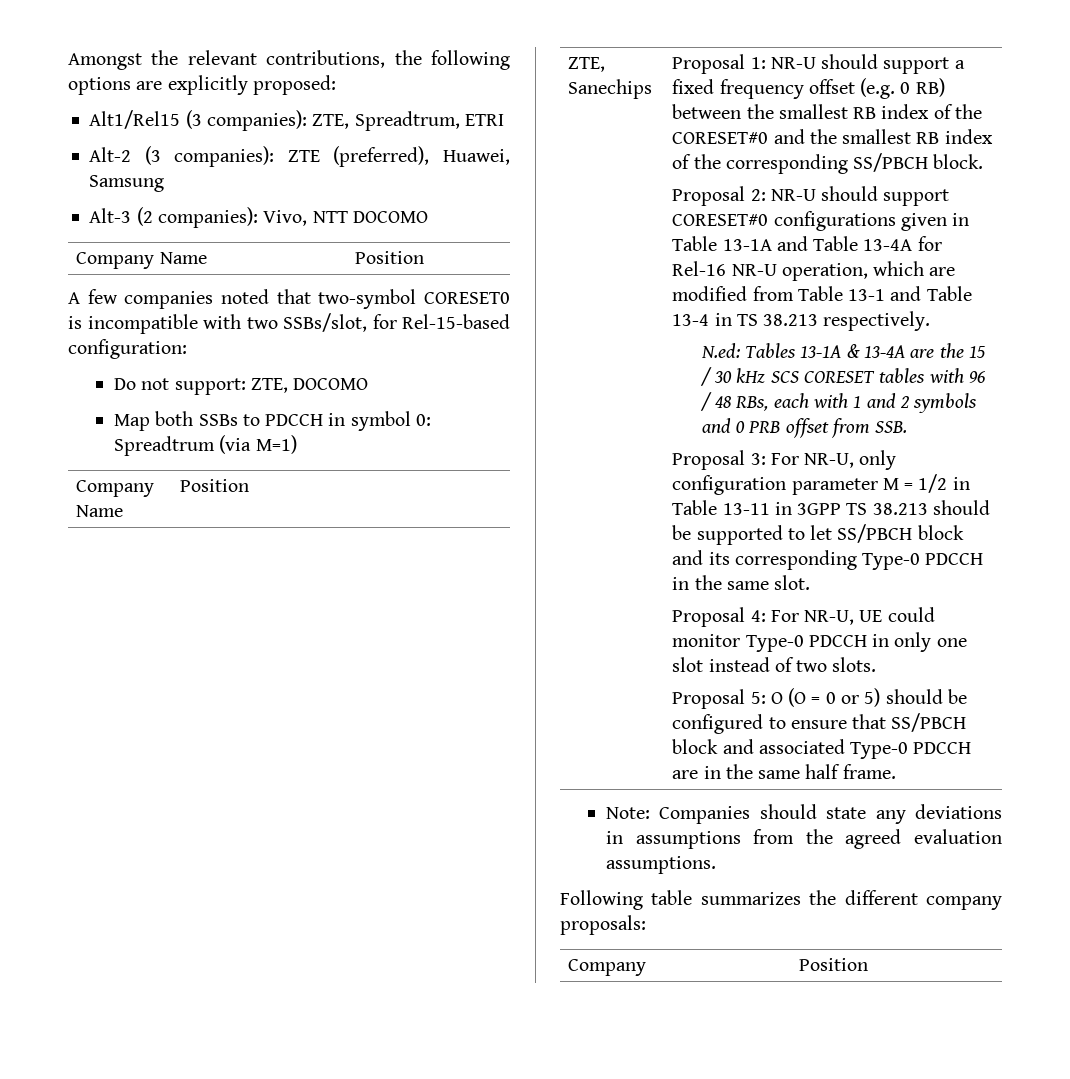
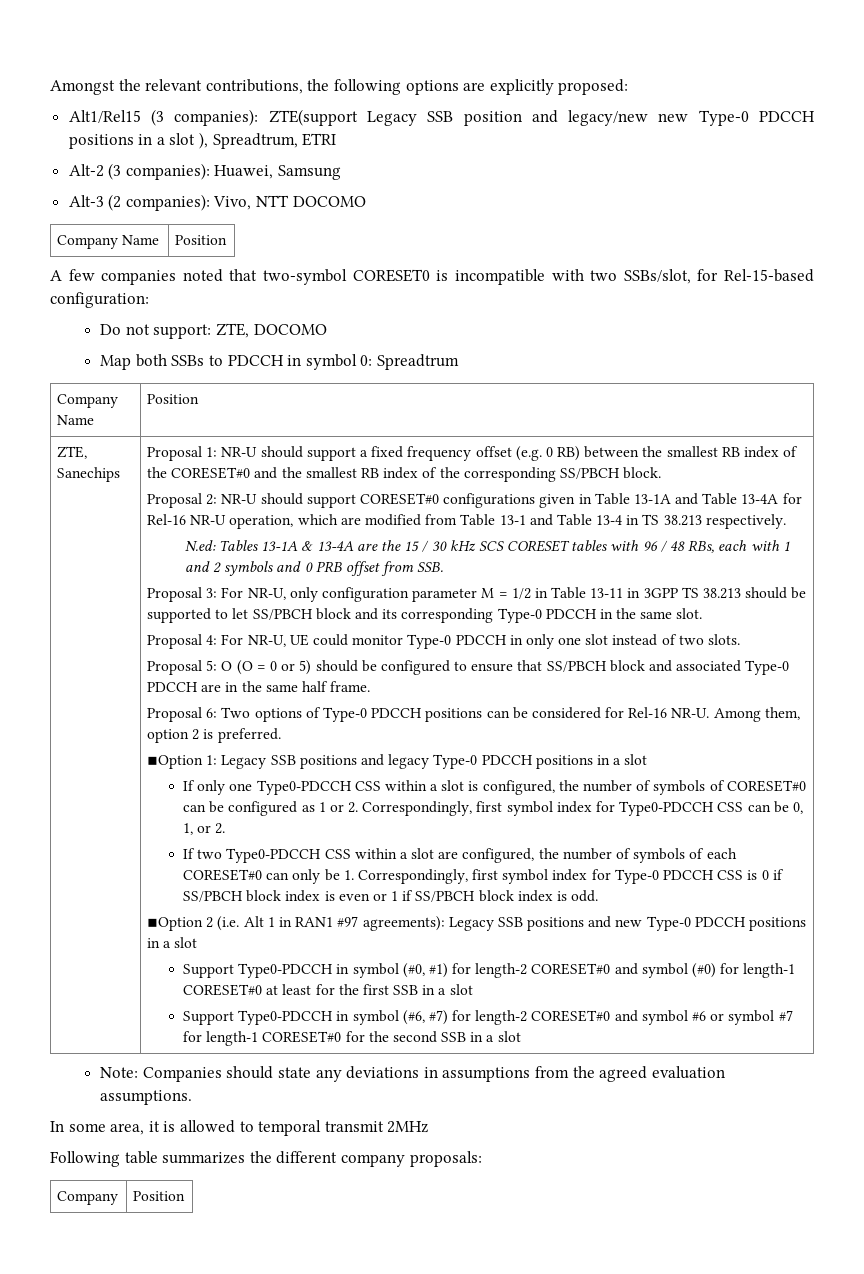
- Alt1/Rel15 (3 companies): ZTE, Spreadtrum, ETRI
+ Alt1/Rel15 (3 companies): ZTE(support Legacy SSB position and legacy/new new Type-0 PDCCH positions in a slot ), Spreadtrum, ETRI
- Alt-2 (3 companies): ZTE (preferred), Huawei, Samsung
+ Alt-2 (3 companies): Huawei, Samsung
- Map both SSBs to PDCCH in symbol 0: Spreadtrum (via M=1)
+ Map both SSBs to PDCCH in symbol 0: Spreadtrum
+ Proposal 6: Two options of Type-0 PDCCH positions can be considered for Rel-16 NR-U. Among them, option 2 is preferred.
+ ▪Option 1: Legacy SSB positions and legacy Type-0 PDCCH positions in a slot
+ If only one Type0-PDCCH CSS within a slot is configured, the number of symbols of CORESET#0 can be configured as 1 or 2. Correspondingly, first symbol index for Type0-PDCCH CSS can be 0, 1, or 2.
+ If two Type0-PDCCH CSS within a slot are configured, the number of symbols of each CORESET#0 can only be 1. Correspondingly, first symbol index for Type-0 PDCCH CSS is 0 if SS/PBCH block index is even or 1 if SS/PBCH block index is odd.
+ ▪Option 2 (i.e. Alt 1 in RAN1 #97 agreements): Legacy SSB positions and new Type-0 PDCCH positions in a slot
+ Support Type0-PDCCH in symbol (#0, #1) for length-2 CORESET#0 and symbol (#0) for length-1 CORESET#0 at least for the first SSB in a slot
+ Support Type0-PDCCH in symbol (#6, #7) for length-2 CORESET#0 and symbol #6 or symbol #7 for length-1 CORESET#0 for the second SSB in a slot
+ In some area, it is allowed to temporal transmit 2MHz

